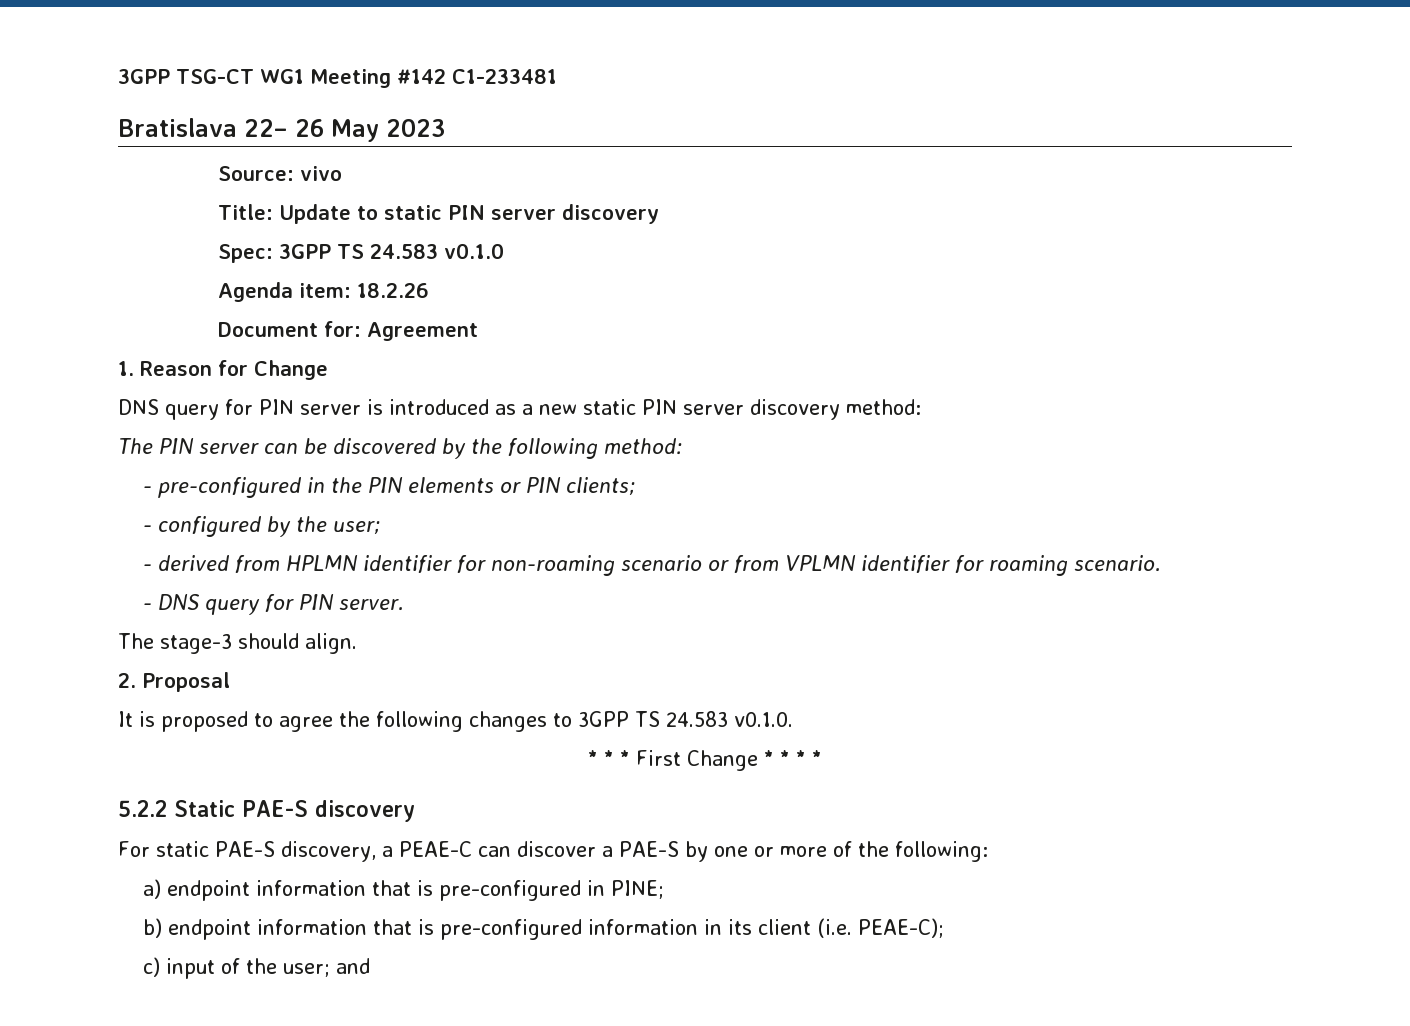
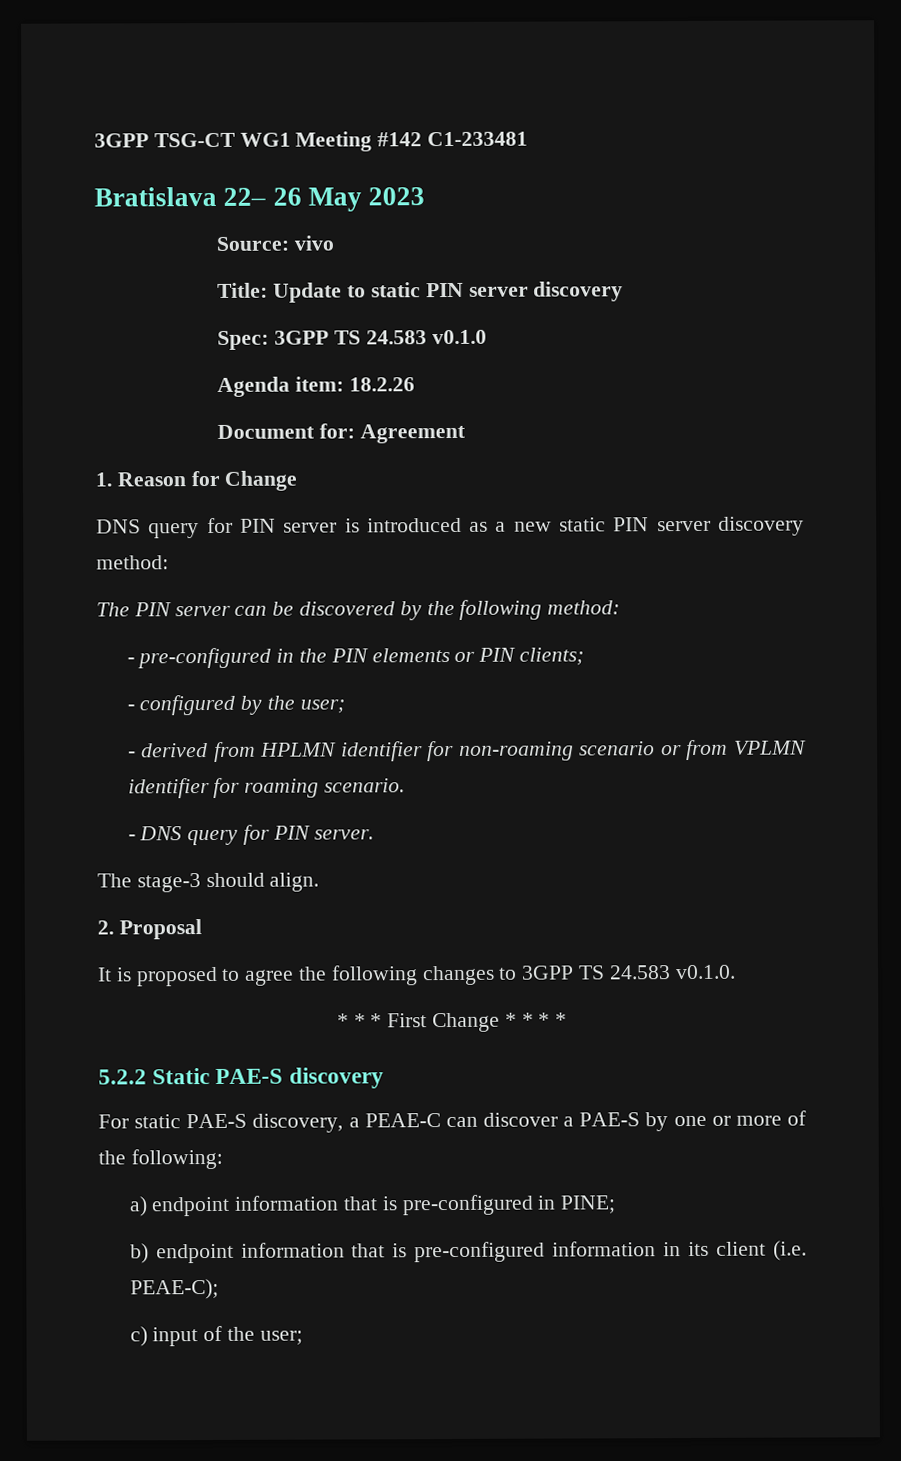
- c) input of the user; and
+ c) input of the user;

